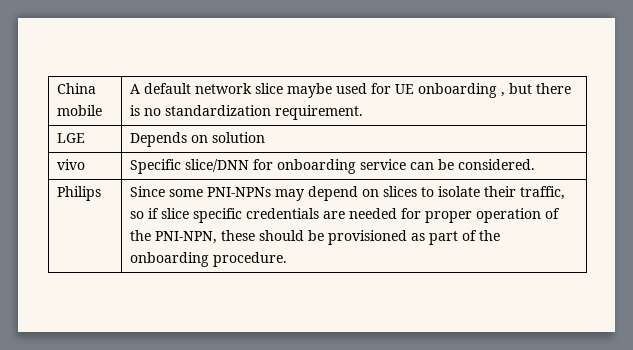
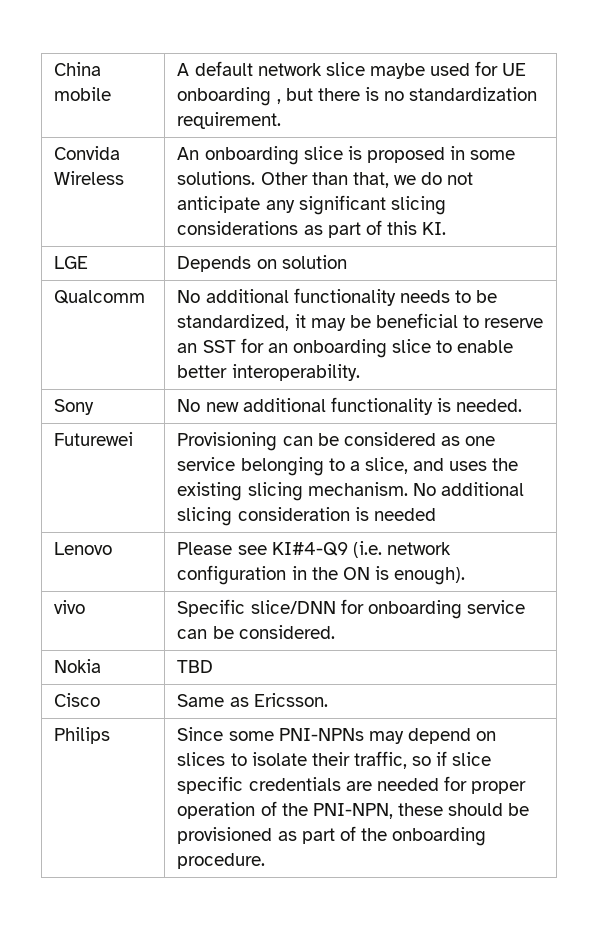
+ Convida Wireless | An onboarding slice is proposed in some solutions. Other than that, we do not anticipate any significant slicing considerations as part of this KI.
  LGE | Depends on solution
+ Qualcomm | No additional functionality needs to be standardized, it may be beneficial to reserve an SST for an onboarding slice to enable better interoperability.
+ Sony | No new additional functionality is needed.
+ Futurewei | Provisioning can be considered as one service belonging to a slice, and uses the existing slicing mechanism. No additional slicing consideration is needed
+ Lenovo | Please see KI#4-Q9 (i.e. network configuration in the ON is enough).
+ Nokia | TBD
+ Cisco | Same as Ericsson.

